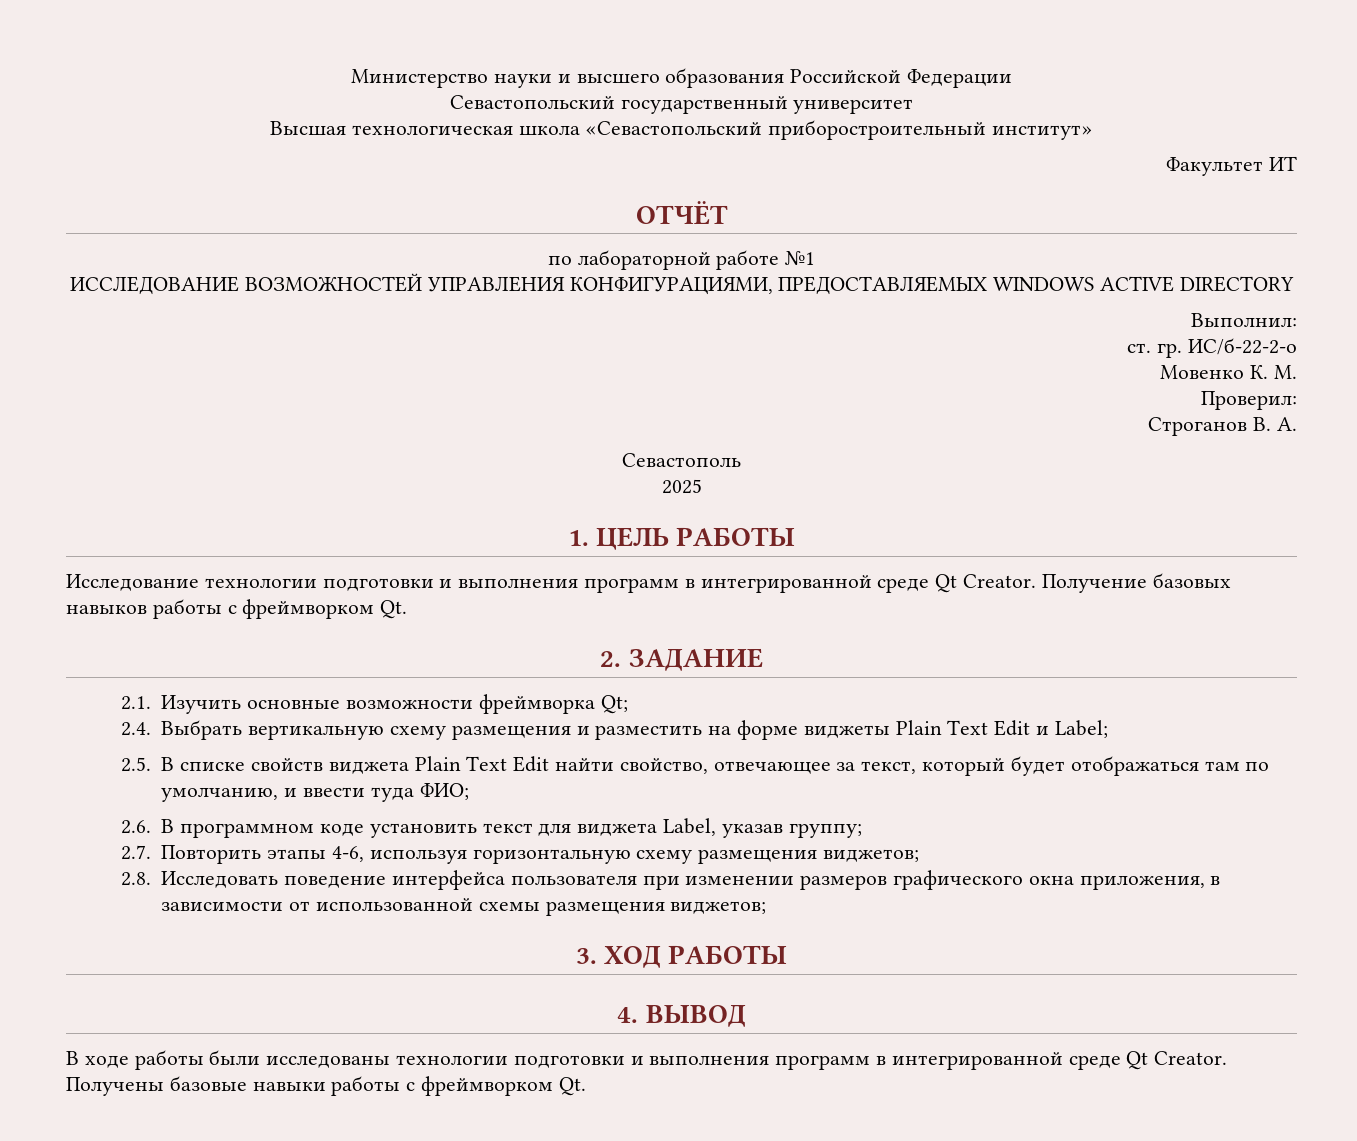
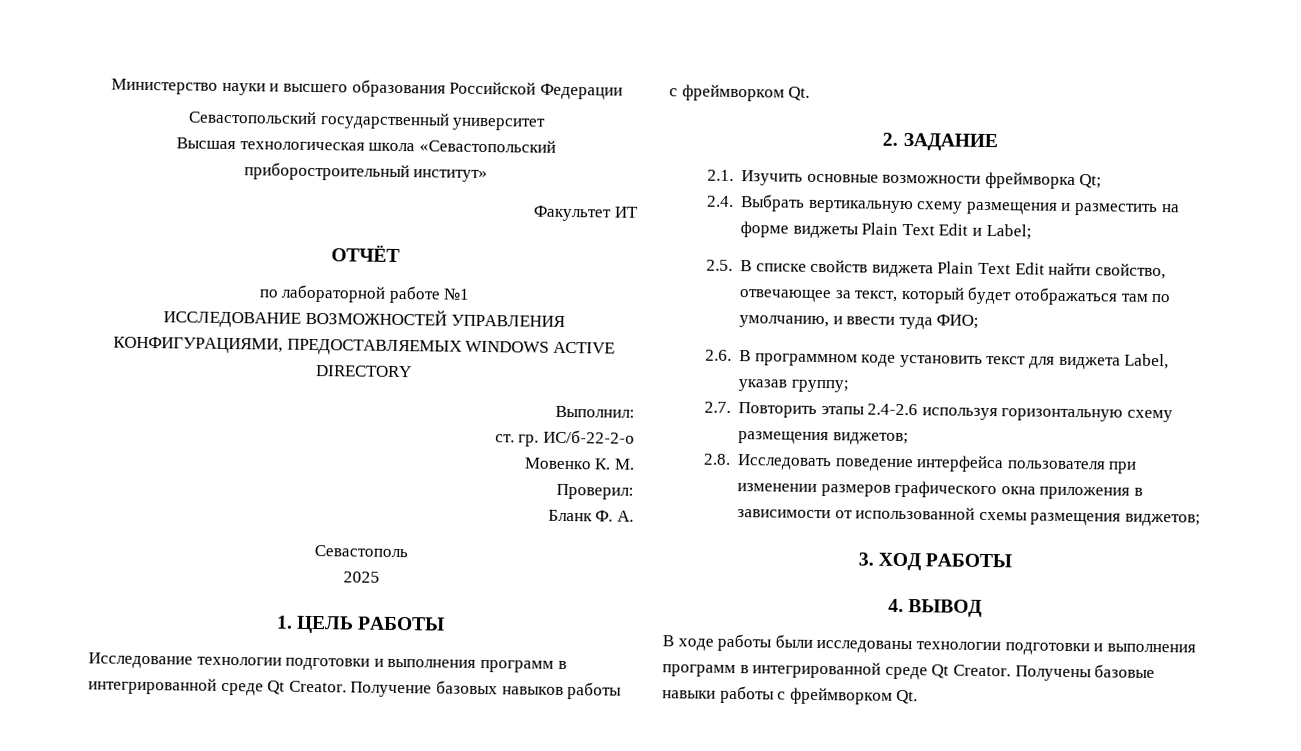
- Строганов В. А.
+ Бланк Ф. А.
- 2.7. Повторить этапы 4-6, используя горизонтальную схему размещения виджетов;
+ 2.7. Повторить этапы 2.4-2.6 используя горизонтальную схему размещения виджетов;
- 2.8. Исследовать поведение интерфейса пользователя при изменении размеров графического окна приложения, в зависимости от использованной схемы размещения виджетов;
+ 2.8. Исследовать поведение интерфейса пользователя при изменении размеров графического окна приложения в зависимости от использованной схемы размещения виджетов;

